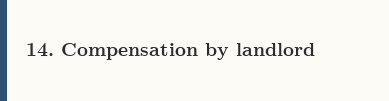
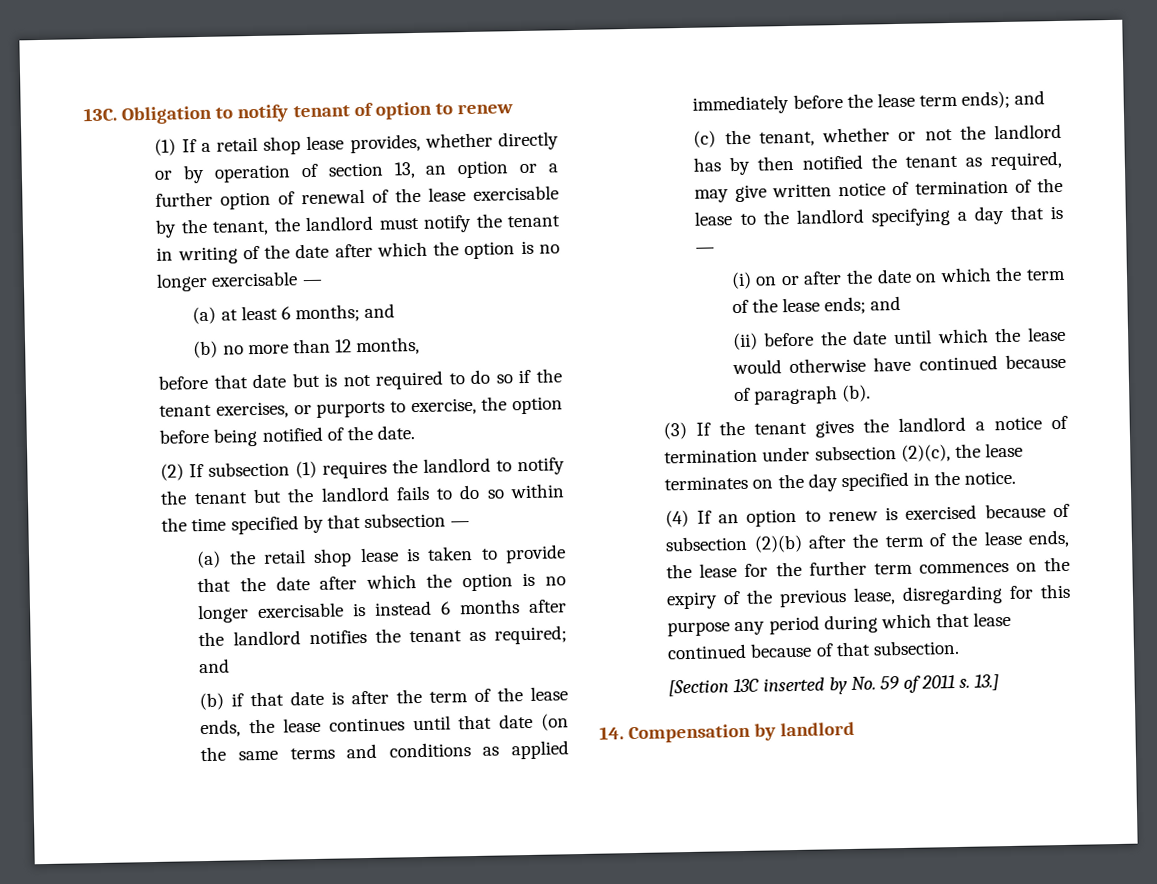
+ 13C. Obligation to notify tenant of option to renew
+ (1) If a retail shop lease provides, whether directly or by operation of section 13, an option or a further option of renewal of the lease exercisable by the tenant, the landlord must notify the tenant in writing of the date after which the option is no longer exercisable —
+ (a) at least 6 months; and
+ (b) no more than 12 months,
+ before that date but is not required to do so if the tenant exercises, or purports to exercise, the option before being notified of the date.
+ (2) If subsection (1) requires the landlord to notify the tenant but the landlord fails to do so within the time specified by that subsection —
+ (a) the retail shop lease is taken to provide that the date after which the option is no longer exercisable is instead 6 months after the landlord notifies the tenant as required; and
+ (b) if that date is after the term of the lease ends, the lease continues until that date (on the same terms and conditions as applied immediately before the lease term ends); and
+ (c) the tenant, whether or not the landlord has by then notified the tenant as required, may give written notice of termination of the lease to the landlord specifying a day that is —
+ (i) on or after the date on which the term of the lease ends; and
+ (ii) before the date until which the lease would otherwise have continued because of paragraph (b).
+ (3) If the tenant gives the landlord a notice of termination under subsection (2)(c), the lease terminates on the day specified in the notice.
+ (4) If an option to renew is exercised because of subsection (2)(b) after the term of the lease ends, the lease for the further term commences on the expiry of the previous lease, disregarding for this purpose any period during which that lease continued because of that subsection.
+ [Section 13C inserted by No. 59 of 2011 s. 13.]

